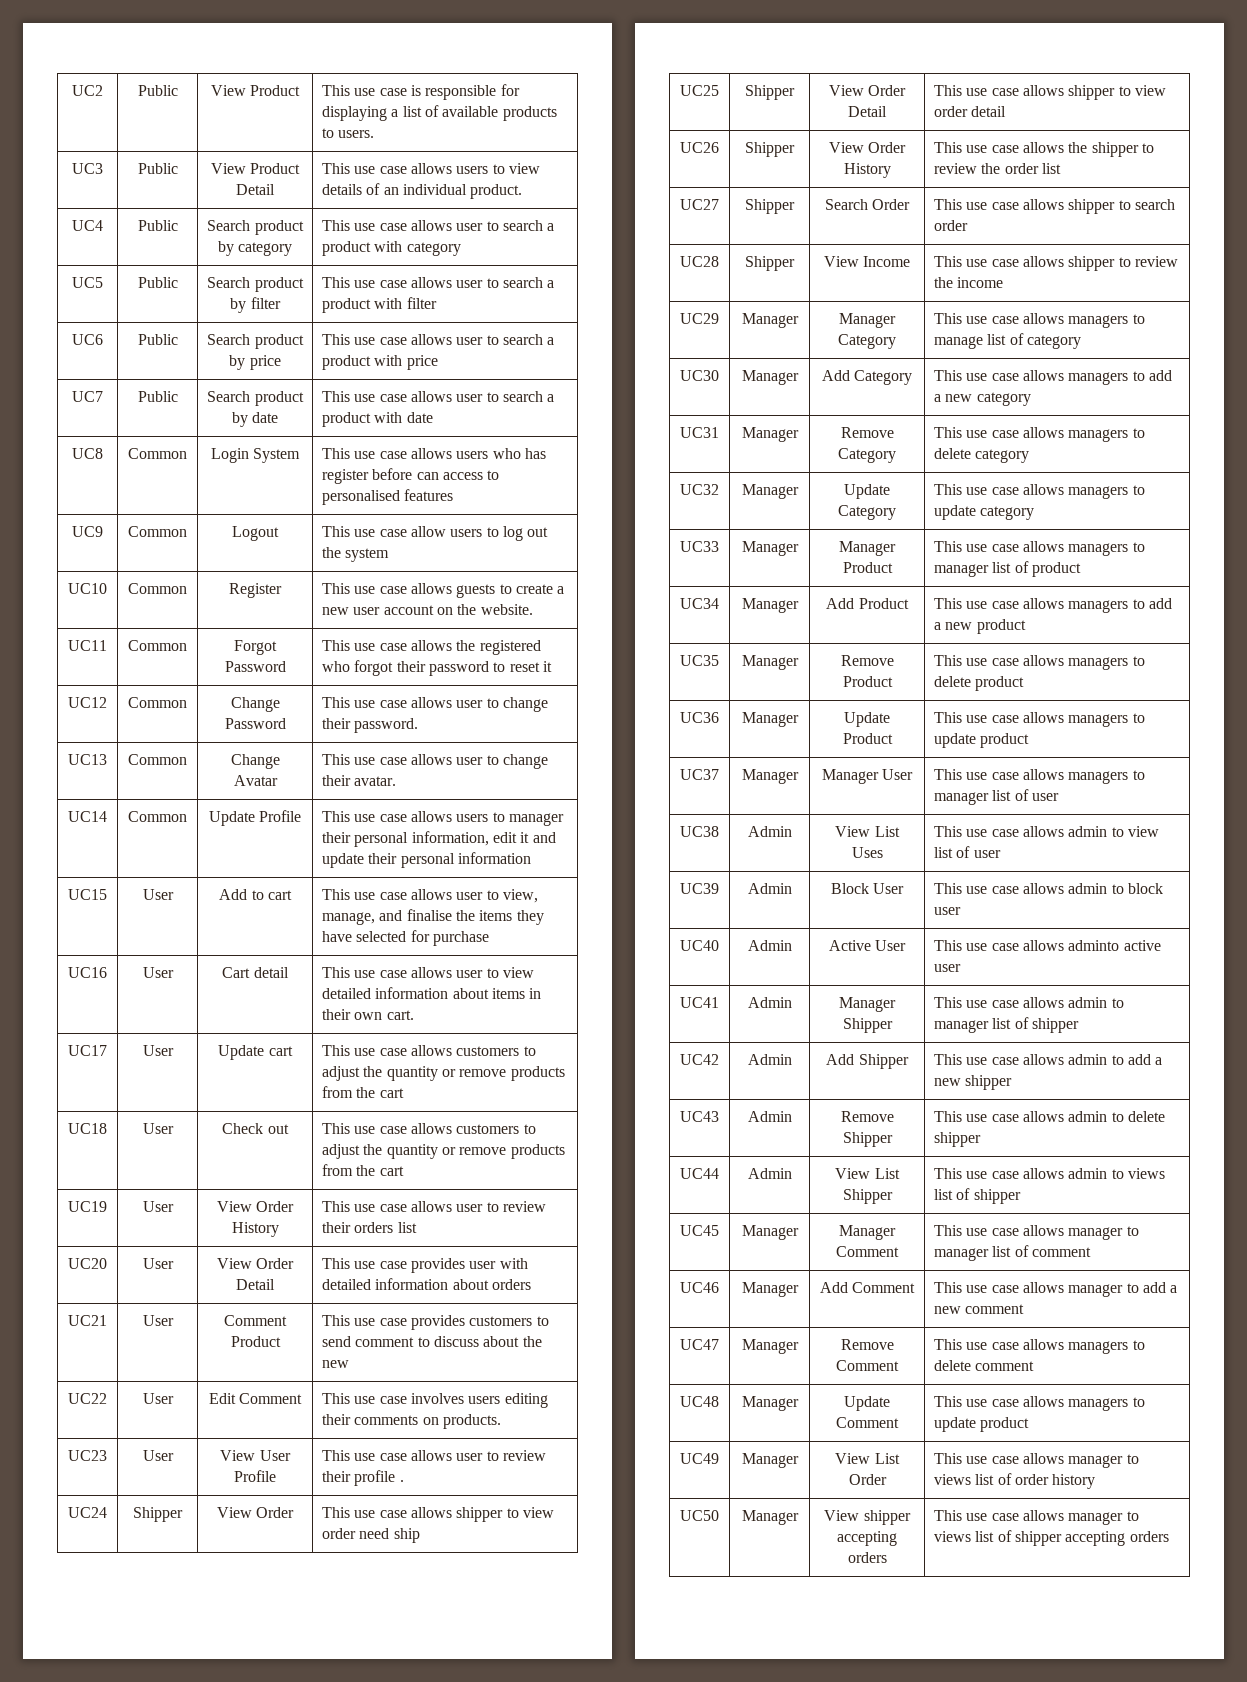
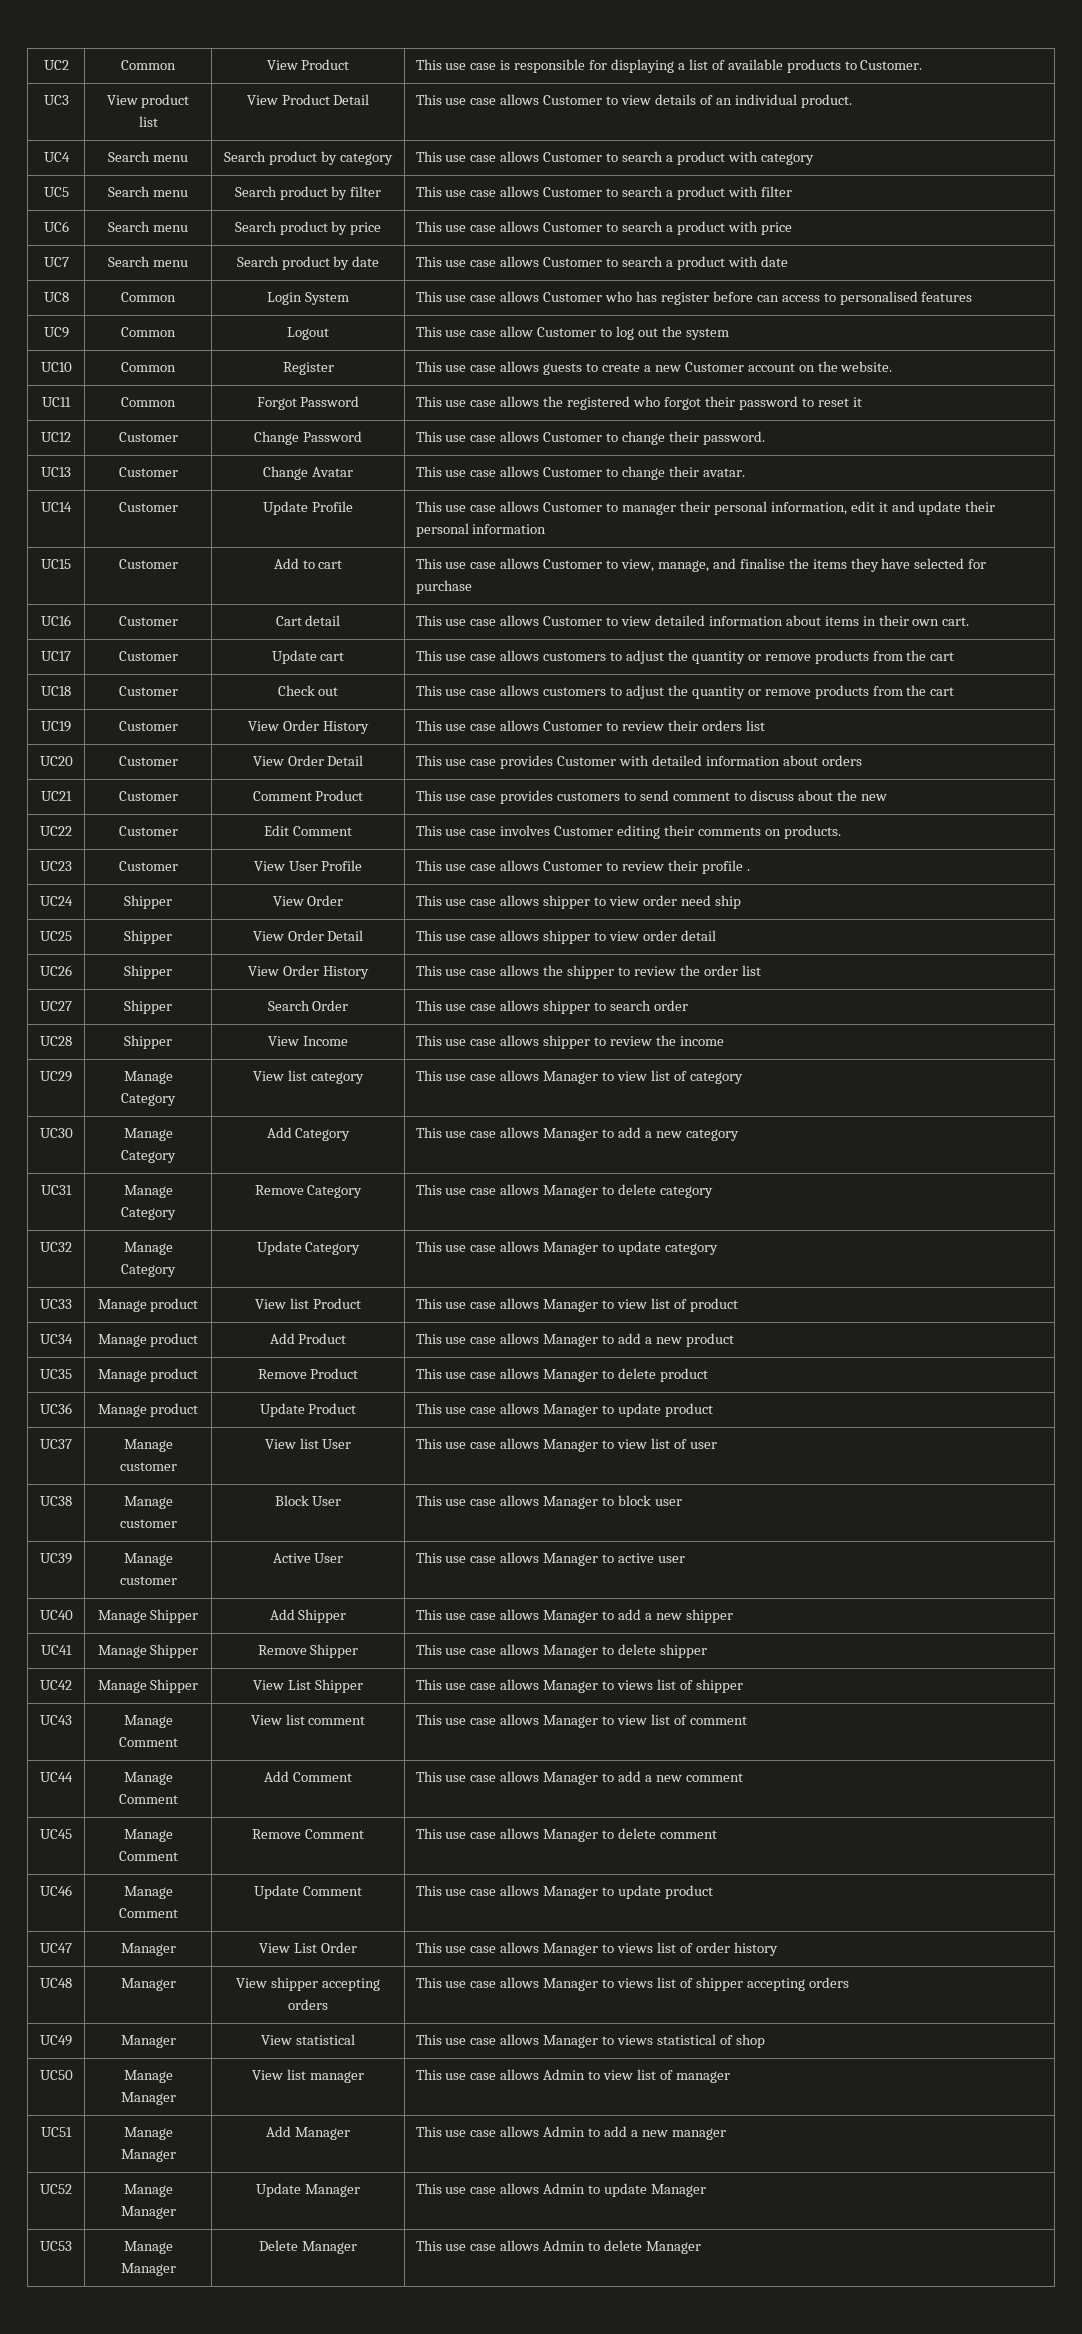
- UC2 | Public | View Product | This use case is responsible for displaying a list of available products to users.
+ UC2 | Common | View Product | This use case is responsible for displaying a list of available products to Customer.
- UC3 | Public | View Product Detail | This use case allows users to view details of an individual product.
+ UC3 | View product list | View Product Detail | This use case allows Customer to view details of an individual product.
- UC4 | Public | Search product by category | This use case allows user to search a product with category
+ UC4 | Search menu | Search product by category | This use case allows Customer to search a product with category
- UC5 | Public | Search product by filter | This use case allows user to search a product with filter
+ UC5 | Search menu | Search product by filter | This use case allows Customer to search a product with filter
- UC6 | Public | Search product by price | This use case allows user to search a product with price
+ UC6 | Search menu | Search product by price | This use case allows Customer to search a product with price
- UC7 | Public | Search product by date | This use case allows user to search a product with date
+ UC7 | Search menu | Search product by date | This use case allows Customer to search a product with date
- UC8 | Common | Login System | This use case allows users who has register before can access to personalised features
+ UC8 | Common | Login System | This use case allows Customer who has register before can access to personalised features
- UC9 | Common | Logout | This use case allow users to log out the system
+ UC9 | Common | Logout | This use case allow Customer to log out the system
- UC10 | Common | Register | This use case allows guests to create a new user account on the website.
+ UC10 | Common | Register | This use case allows guests to create a new Customer account on the website.
- UC12 | Common | Change Password | This use case allows user to change their password.
+ UC12 | Customer | Change Password | This use case allows Customer to change their password.
- UC13 | Common | Change Avatar | This use case allows user to change their avatar.
+ UC13 | Customer | Change Avatar | This use case allows Customer to change their avatar.
- UC14 | Common | Update Profile | This use case allows users to manager their personal information, edit it and update their personal information
+ UC14 | Customer | Update Profile | This use case allows Customer to manager their personal information, edit it and update their personal information
- UC15 | User | Add to cart | This use case allows user to view, manage, and finalise the items they have selected for purchase
+ UC15 | Customer | Add to cart | This use case allows Customer to view, manage, and finalise the items they have selected for purchase
- UC16 | User | Cart detail | This use case allows user to view detailed information about items in their own cart.
+ UC16 | Customer | Cart detail | This use case allows Customer to view detailed information about items in their own cart.
- UC17 | User | Update cart | This use case allows customers to adjust the quantity or remove products from the cart
+ UC17 | Customer | Update cart | This use case allows customers to adjust the quantity or remove products from the cart
- UC18 | User | Check out | This use case allows customers to adjust the quantity or remove products from the cart
+ UC18 | Customer | Check out | This use case allows customers to adjust the quantity or remove products from the cart
- UC19 | User | View Order History | This use case allows user to review their orders list
+ UC19 | Customer | View Order History | This use case allows Customer to review their orders list
- UC20 | User | View Order Detail | This use case provides user with detailed information about orders
+ UC20 | Customer | View Order Detail | This use case provides Customer with detailed information about orders
- UC21 | User | Comment Product | This use case provides customers to send comment to discuss about the new
+ UC21 | Customer | Comment Product | This use case provides customers to send comment to discuss about the new
- UC22 | User | Edit Comment | This use case involves users editing their comments on products.
+ UC22 | Customer | Edit Comment | This use case involves Customer editing their comments on products.
- UC23 | User | View User Profile | This use case allows user to review their profile .
+ UC23 | Customer | View User Profile | This use case allows Customer to review their profile .
- UC29 | Manager | Manager Category | This use case allows managers to manage list of category
+ UC29 | Manage Category | View list category | This use case allows Manager to view list of category
- UC30 | Manager | Add Category | This use case allows managers to add a new category
+ UC30 | Manage Category | Add Category | This use case allows Manager to add a new category
- UC31 | Manager | Remove Category | This use case allows managers to delete category
+ UC31 | Manage Category | Remove Category | This use case allows Manager to delete category
- UC32 | Manager | Update Category | This use case allows managers to update category
+ UC32 | Manage Category | Update Category | This use case allows Manager to update category
- UC33 | Manager | Manager Product | This use case allows managers to manager list of product
+ UC33 | Manage product | View list Product | This use case allows Manager to view list of product
- UC34 | Manager | Add Product | This use case allows managers to add a new product
+ UC34 | Manage product | Add Product | This use case allows Manager to add a new product
- UC35 | Manager | Remove Product | This use case allows managers to delete product
+ UC35 | Manage product | Remove Product | This use case allows Manager to delete product
- UC36 | Manager | Update Product | This use case allows managers to update product
+ UC36 | Manage product | Update Product | This use case allows Manager to update product
- UC37 | Manager | Manager User | This use case allows managers to manager list of user
+ UC37 | Manage customer | View list User | This use case allows Manager to view list of user
- UC38 | Admin | View List Uses | This use case allows admin to view list of user
- UC39 | Admin | Block User | This use case allows admin to block user
+ UC38 | Manage customer | Block User | This use case allows Manager to block user
- UC40 | Admin | Active User | This use case allows adminto active user
+ UC39 | Manage customer | Active User | This use case allows Manager to active user
- UC41 | Admin | Manager Shipper | This use case allows admin to manager list of shipper
- UC42 | Admin | Add Shipper | This use case allows admin to add a new shipper
+ UC40 | Manage Shipper | Add Shipper | This use case allows Manager to add a new shipper
- UC43 | Admin | Remove Shipper | This use case allows admin to delete shipper
+ UC41 | Manage Shipper | Remove Shipper | This use case allows Manager to delete shipper
- UC44 | Admin | View List Shipper | This use case allows admin to views list of shipper
+ UC42 | Manage Shipper | View List Shipper | This use case allows Manager to views list of shipper
- UC45 | Manager | Manager Comment | This use case allows manager to manager list of comment
+ UC43 | Manage Comment | View list comment | This use case allows Manager to view list of comment
- UC46 | Manager | Add Comment | This use case allows manager to add a new comment
+ UC44 | Manage Comment | Add Comment | This use case allows Manager to add a new comment
- UC47 | Manager | Remove Comment | This use case allows managers to delete comment
+ UC45 | Manage Comment | Remove Comment | This use case allows Manager to delete comment
- UC48 | Manager | Update Comment | This use case allows managers to update product
- UC49 | Manager | View List Order | This use case allows manager to views list of order history
+ UC46 | Manage Comment | Update Comment | This use case allows Manager to update product
+ UC47 | Manager | View List Order | This use case allows Manager to views list of order history
- UC50 | Manager | View shipper accepting orders | This use case allows manager to views list of shipper accepting orders
+ UC48 | Manager | View shipper accepting orders | This use case allows Manager to views list of shipper accepting orders
+ UC49 | Manager | View statistical | This use case allows Manager to views statistical of shop
+ UC50 | Manage Manager | View list manager | This use case allows Admin to view list of manager
+ UC51 | Manage Manager | Add Manager | This use case allows Admin to add a new manager
+ UC52 | Manage Manager | Update Manager | This use case allows Admin to update Manager
+ UC53 | Manage Manager | Delete Manager | This use case allows Admin to delete Manager

